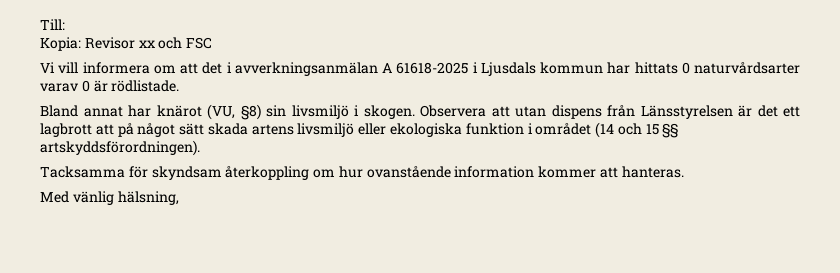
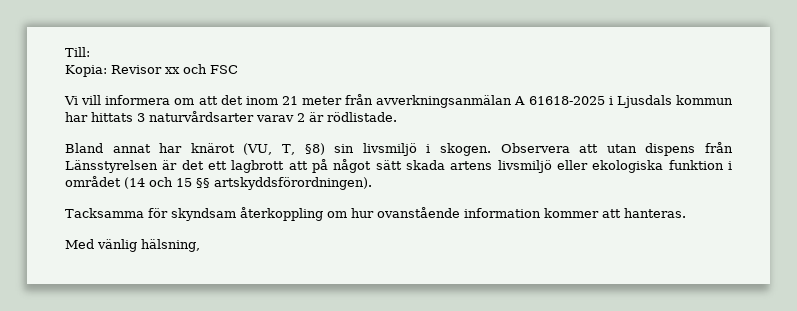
- Vi vill informera om att det i avverkningsanmälan A 61618-2025 i Ljusdals kommun har hittats 0 naturvårdsarter varav 0 är rödlistade.
+ Vi vill informera om att det inom 21 meter från avverkningsanmälan A 61618-2025 i Ljusdals kommun har hittats 3 naturvårdsarter varav 2 är rödlistade.
- Bland annat har knärot (VU, §8) sin livsmiljö i skogen.
+ Bland annat har knärot (VU, T, §8) sin livsmiljö i skogen.

